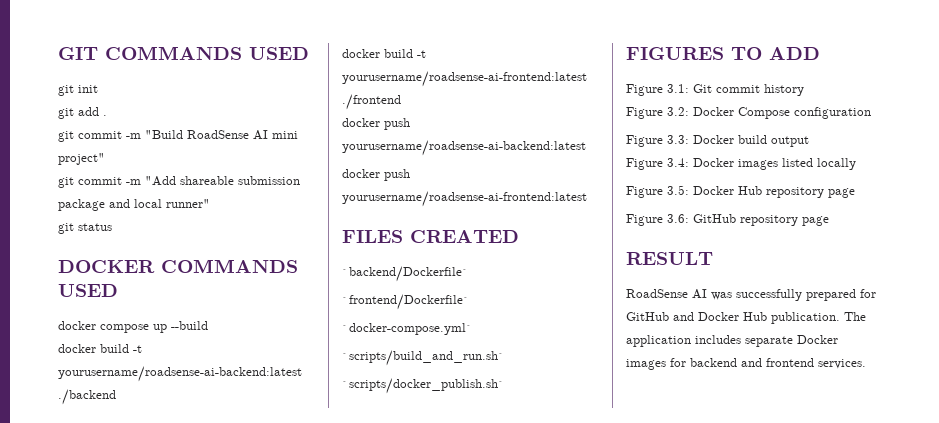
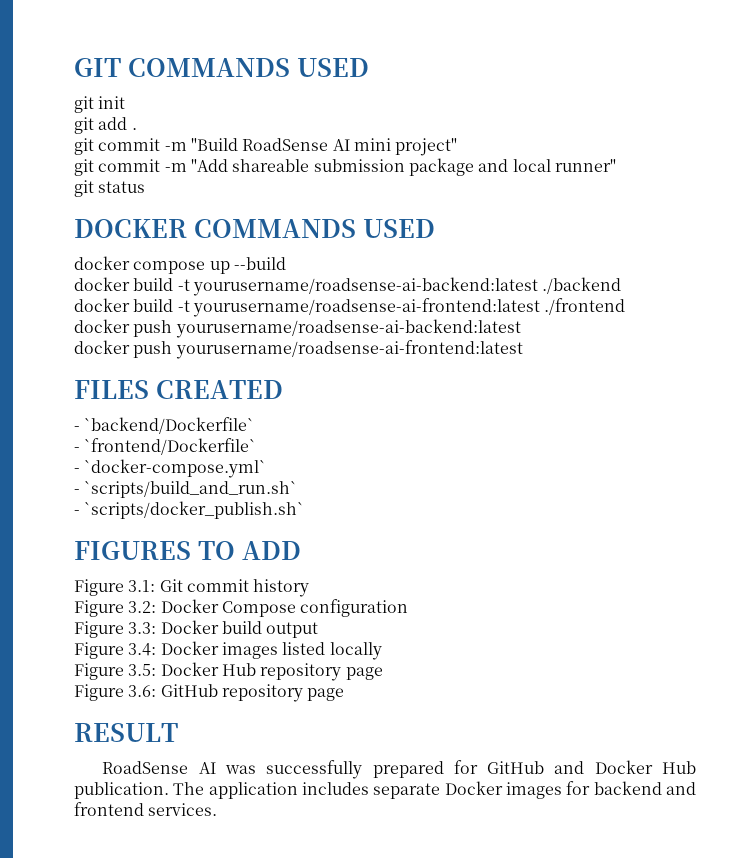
- `backend/Dockerfile`
+ - `backend/Dockerfile`
- `frontend/Dockerfile`
+ - `frontend/Dockerfile`
- `docker-compose.yml`
+ - `docker-compose.yml`
- `scripts/build_and_run.sh`
+ - `scripts/build_and_run.sh`
- `scripts/docker_publish.sh`
+ - `scripts/docker_publish.sh`

